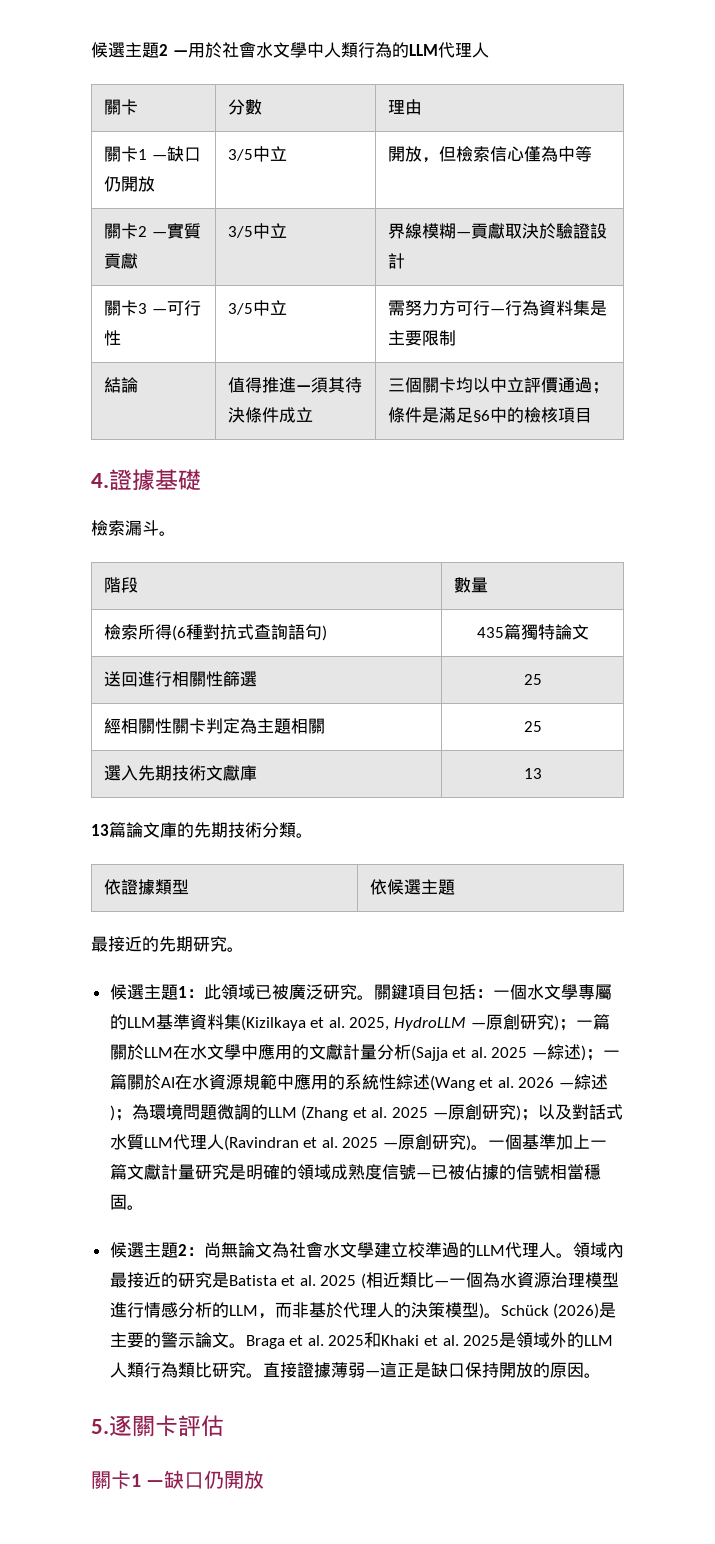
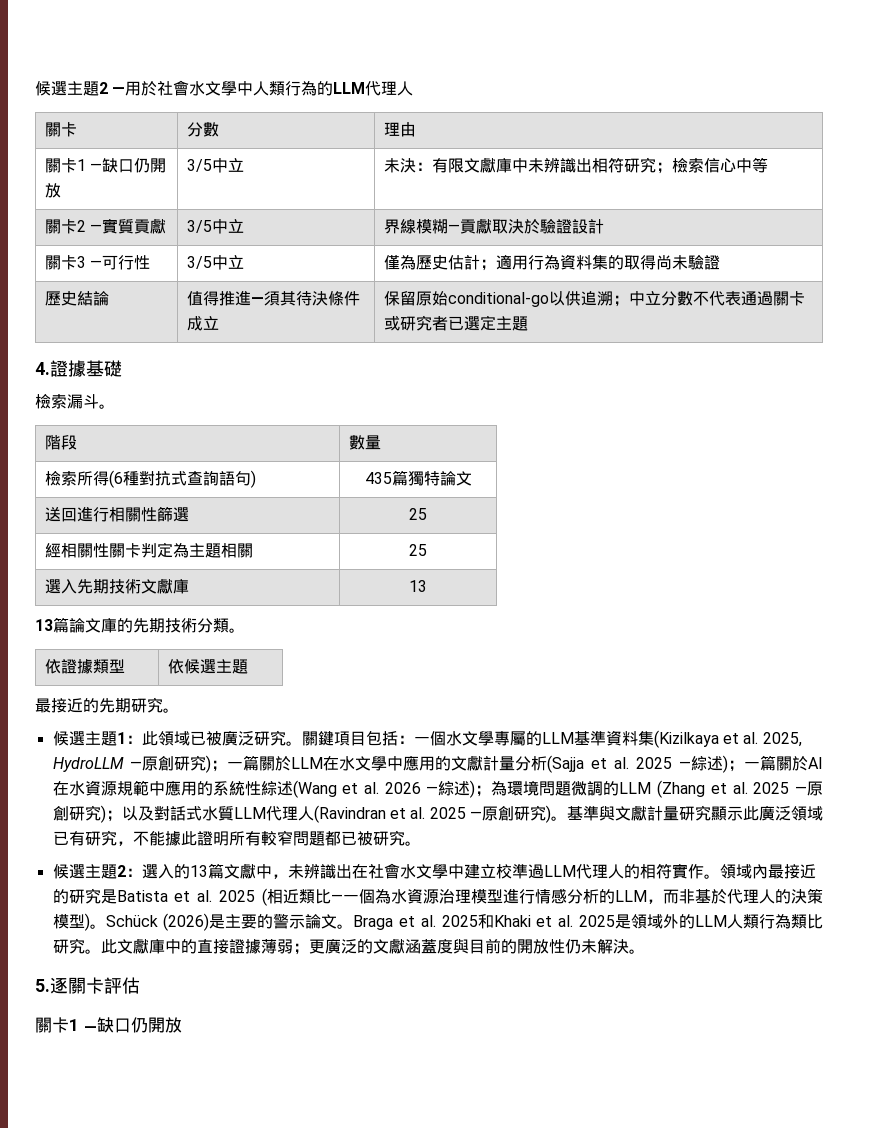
- 關卡1 —缺口仍開放 | 3/5中立 | 開放，但檢索信心僅為中等
+ 關卡1 —缺口仍開放 | 3/5中立 | 未決：有限文獻庫中未辨識出相符研究；檢索信心中等
- 關卡3 —可行性 | 3/5中立 | 需努力方可行—行為資料集是主要限制
- 結論 | 值得推進—須其待決條件成立 | 三個關卡均以中立評價通過；條件是滿足§6中的檢核項目
+ 關卡3 —可行性 | 3/5中立 | 僅為歷史估計；適用行為資料集的取得尚未驗證
+ 歷史結論 | 值得推進—須其待決條件成立 | 保留原始conditional-go以供追溯；中立分數不代表通過關卡或研究者已選定主題
- 一個基準加上一篇文獻計量研究是明確的領域成熟度信號—已被佔據的信號相當穩固。
- 候選主題2：尚無論文為社會水文學建立校準過的LLM代理人。
+ 基準與文獻計量研究顯示此廣泛領域已有研究，不能據此證明所有較窄問題都已被研究。
+ 候選主題2：選入的13篇文獻中，未辨識出在社會水文學中建立校準過LLM代理人的相符實作。
- 直接證據薄弱—這正是缺口保持開放的原因。
+ 此文獻庫中的直接證據薄弱；更廣泛的文獻涵蓋度與目前的開放性仍未解決。

